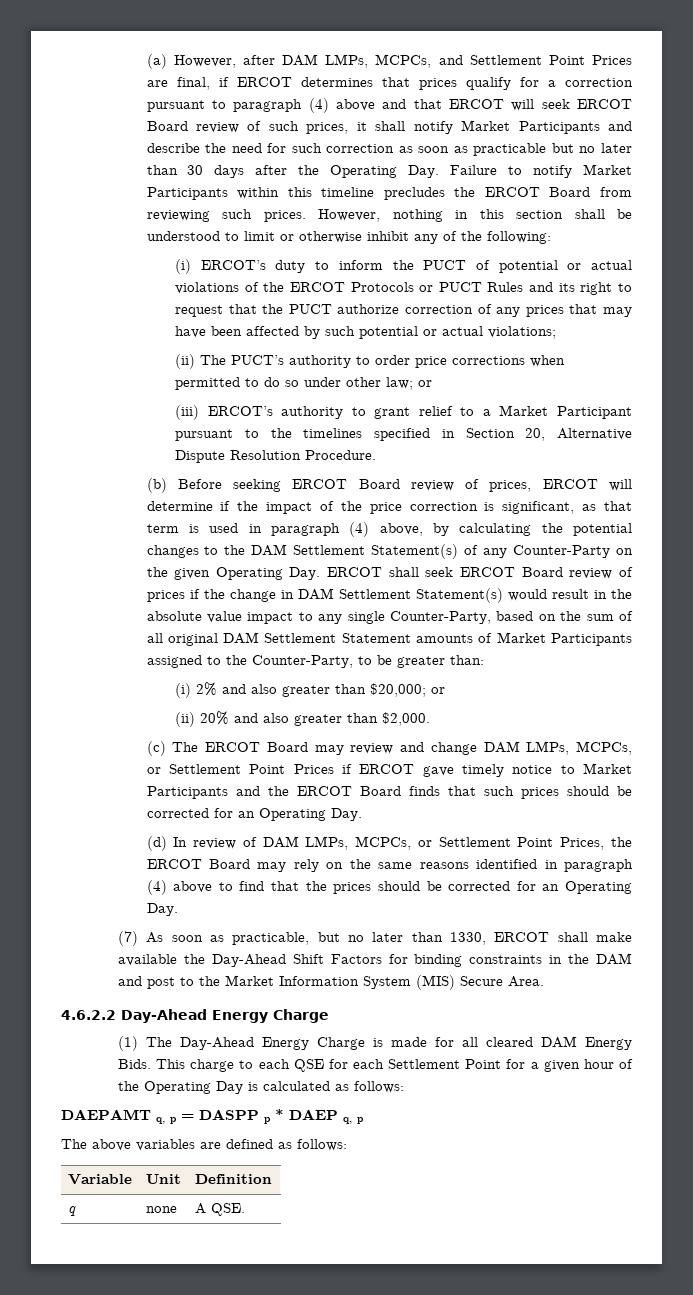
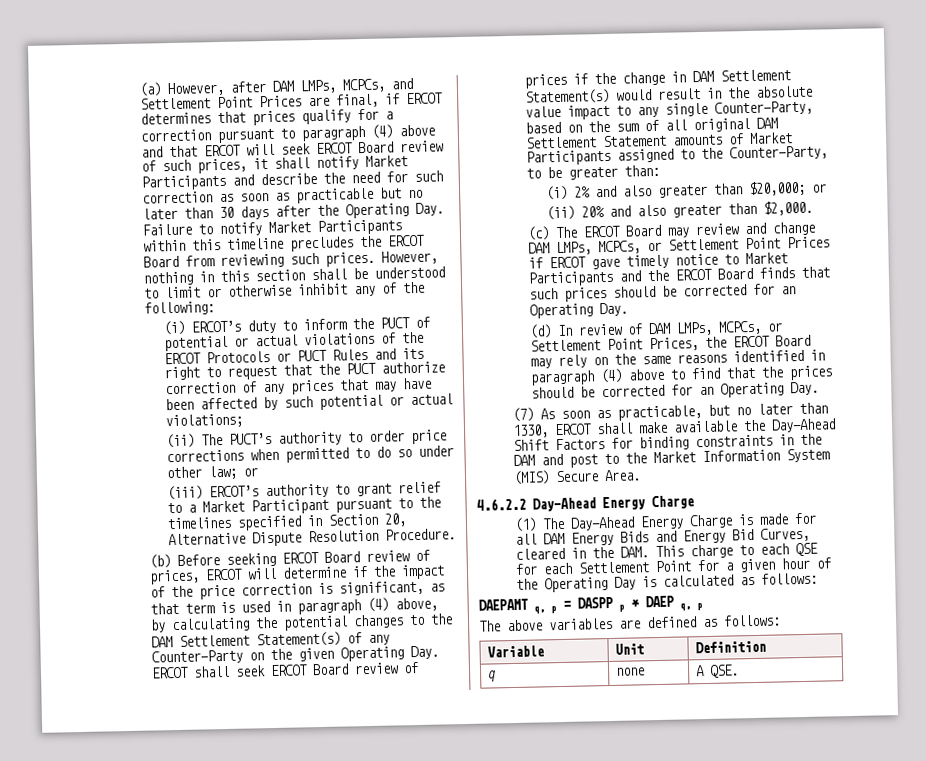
- (1) The Day-Ahead Energy Charge is made for all cleared DAM Energy Bids. This charge to each QSE for each Settlement Point for a given hour of the Operating Day is calculated as follows:
+ (1) The Day-Ahead Energy Charge is made for all DAM Energy Bids and Energy Bid Curves, cleared in the DAM. This charge to each QSE for each Settlement Point for a given hour of the Operating Day is calculated as follows:

